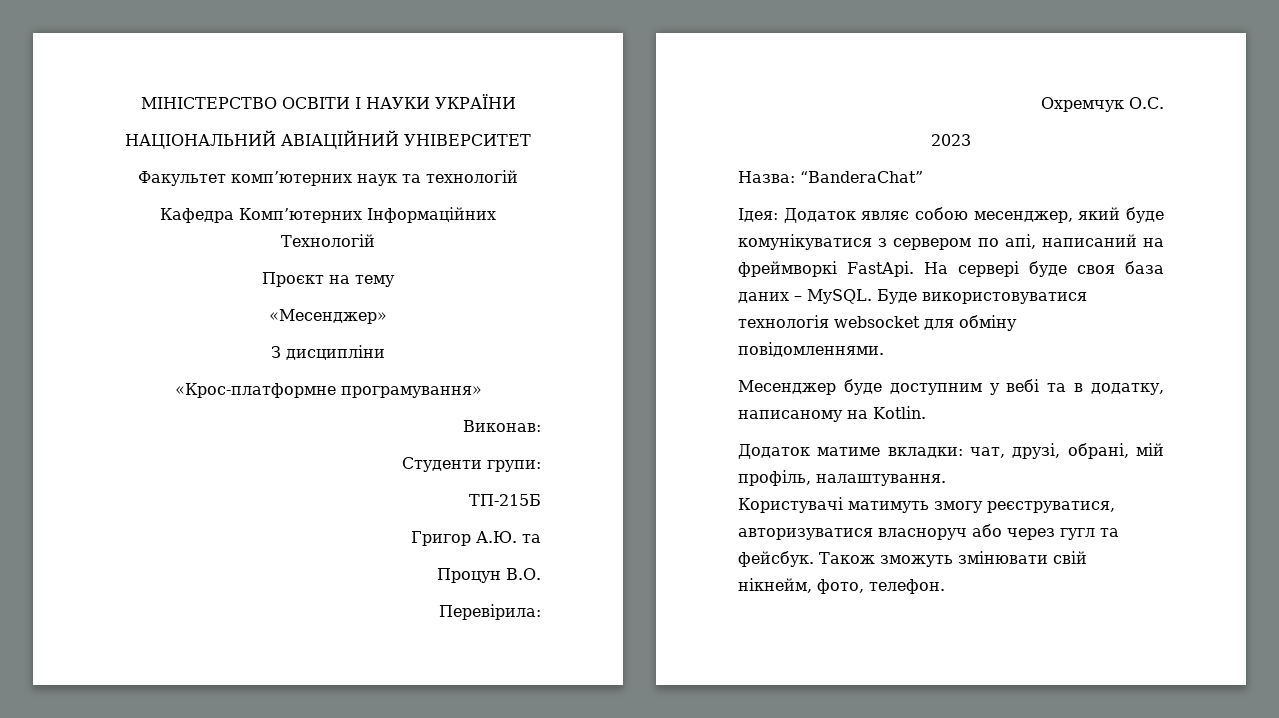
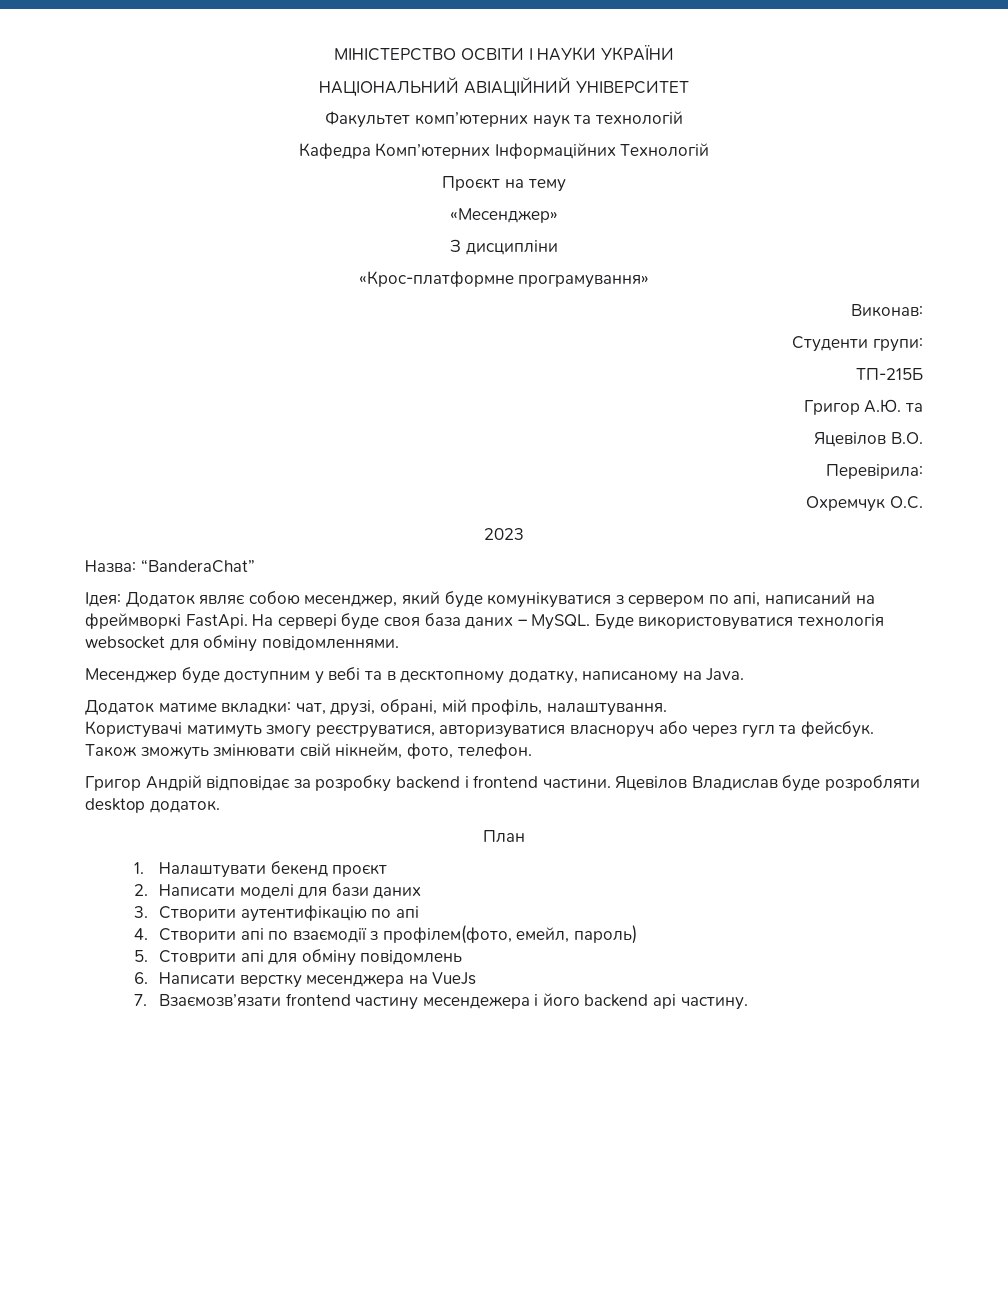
- Процун В.О.
+ Яцевілов В.О.
- Месенджер буде доступним у вебі та в додатку, написаному на Kotlin.
+ Месенджер буде доступним у вебі та в десктопному додатку, написаному на Java.
+ Григор Андрій відповідає за розробку backend і frontend частини. Яцевілов Владислав буде розробляти desktop додаток.
+ План
+ 1. Налаштувати бекенд проєкт
+ 2. Написати моделі для бази даних
+ 3. Створити аутентифікацію по апі
+ 4. Створити апі по взаємодії з профілем(фото, емейл, пароль)
+ 5. Стоврити апі для обміну повідомлень
+ 6. Написати верстку месенджера на VueJs
+ 7. Взаємозв’язати frontend частину месендежера і його backend api частину.

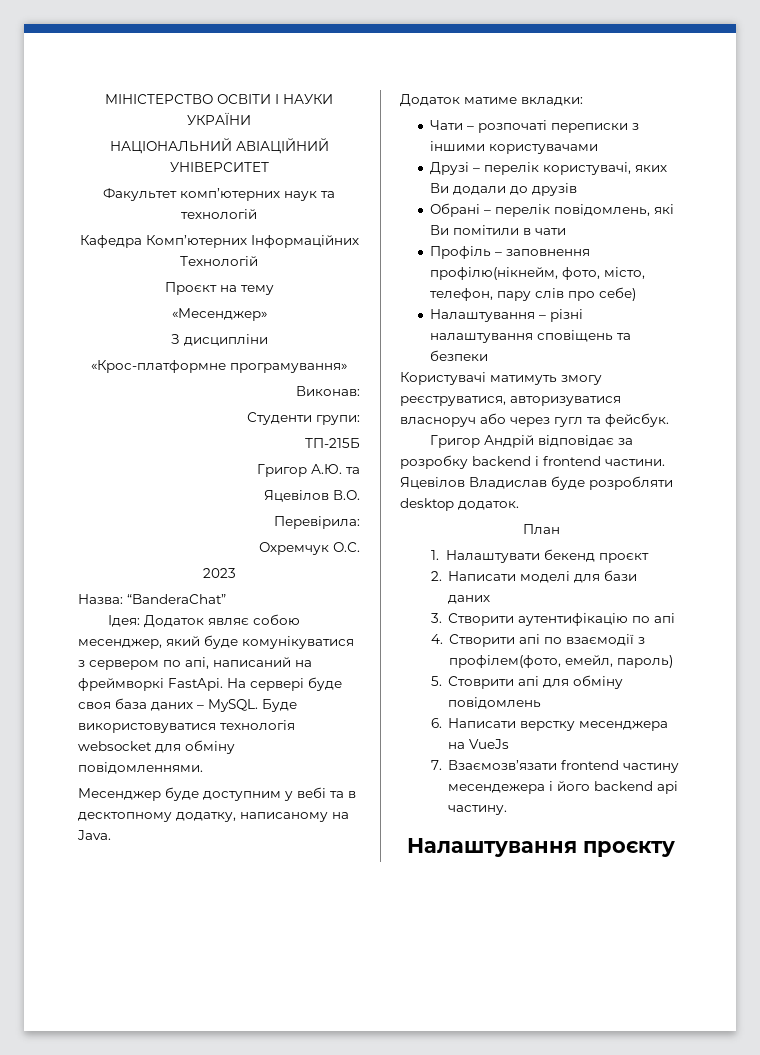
- Додаток матиме вкладки: чат, друзі, обрані, мій профіль, налаштування.
+ Додаток матиме вкладки:
+ Чати – розпочаті переписки з іншими користувачами
+ Друзі – перелік користувачі, яких Ви додали до друзів
+ Обрані – перелік повідомлень, які Ви помітили в чати
+ Профіль – заповнення профілю(нікнейм, фото, місто, телефон, пару слів про себе)
+ Налаштування – різні налаштування сповіщень та безпеки
- Також зможуть змінювати свій нікнейм, фото, телефон.
+ Налаштування проєкту

